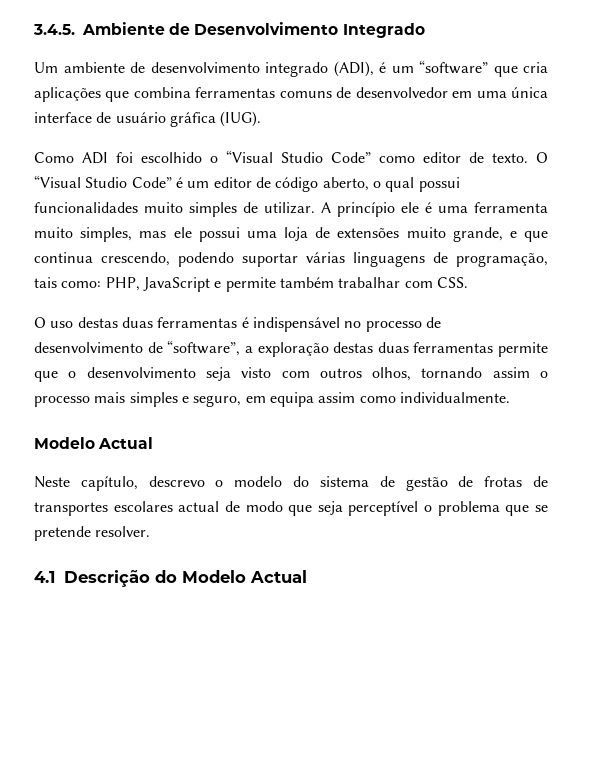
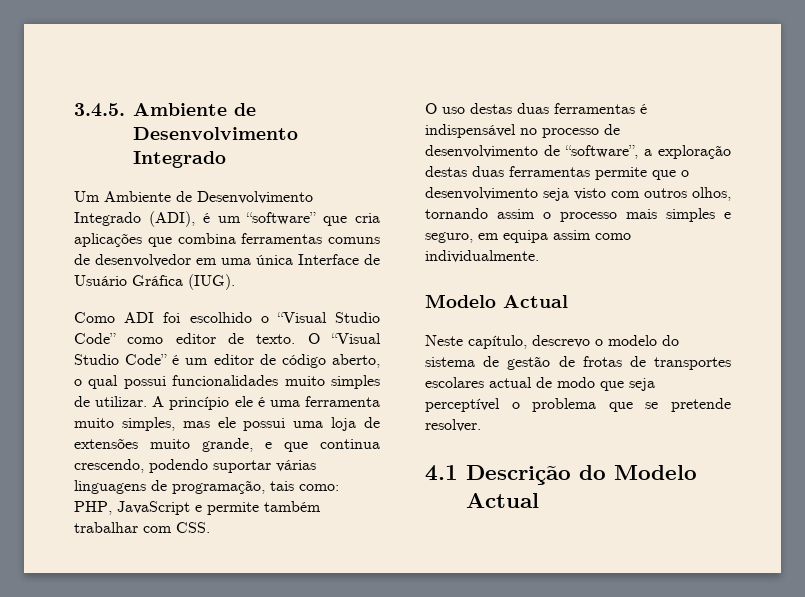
- Um ambiente de desenvolvimento integrado (ADI), é um “software” que cria aplicações que combina ferramentas comuns de desenvolvedor em uma única interface de usuário gráfica (IUG).
+ Um Ambiente de Desenvolvimento Integrado (ADI), é um “software” que cria aplicações que combina ferramentas comuns de desenvolvedor em uma única Interface de Usuário Gráfica (IUG).

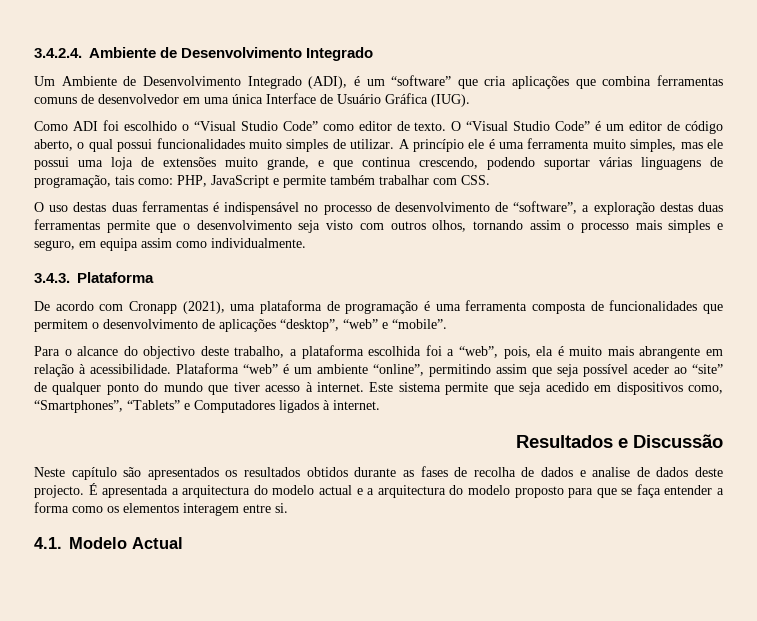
- 3.4.5. Ambiente de Desenvolvimento Integrado
+ 3.4.2.4. Ambiente de Desenvolvimento Integrado
  O uso destas duas ferramentas é indispensável no processo de desenvolvimento de “software”, a exploração destas duas ferramentas permite que o desenvolvimento seja visto com outros olhos, tornando assim o processo mais simples e seguro, em equipa assim como individualmente.
- Modelo Actual
- Neste capítulo, descrevo o modelo do sistema de gestão de frotas de transportes escolares actual de modo que seja perceptível o problema que se pretende resolver.
- 4.1 Descrição do Modelo Actual
+ 3.4.3. Plataforma
+ De acordo com Cronapp (2021), uma plataforma de programação é uma ferramenta composta de funcionalidades que permitem o desenvolvimento de aplicações “desktop”, “web” e “mobile”.
+ Para o alcance do objectivo deste trabalho, a plataforma escolhida foi a “web”, pois, ela é muito mais abrangente em relação à acessibilidade. Plataforma “web” é um ambiente “online”, permitindo assim que seja possível aceder ao “site” de qualquer ponto do mundo que tiver acesso à internet. Este sistema permite que seja acedido em dispositivos como, “Smartphones”, “Tablets” e Computadores ligados à internet.
+ Resultados e Discussão
+ Neste capítulo são apresentados os resultados obtidos durante as fases de recolha de dados e analise de dados deste projecto. É apresentada a arquitectura do modelo actual e a arquitectura do modelo proposto para que se faça entender a forma como os elementos interagem entre si.
+ 4.1. Modelo Actual

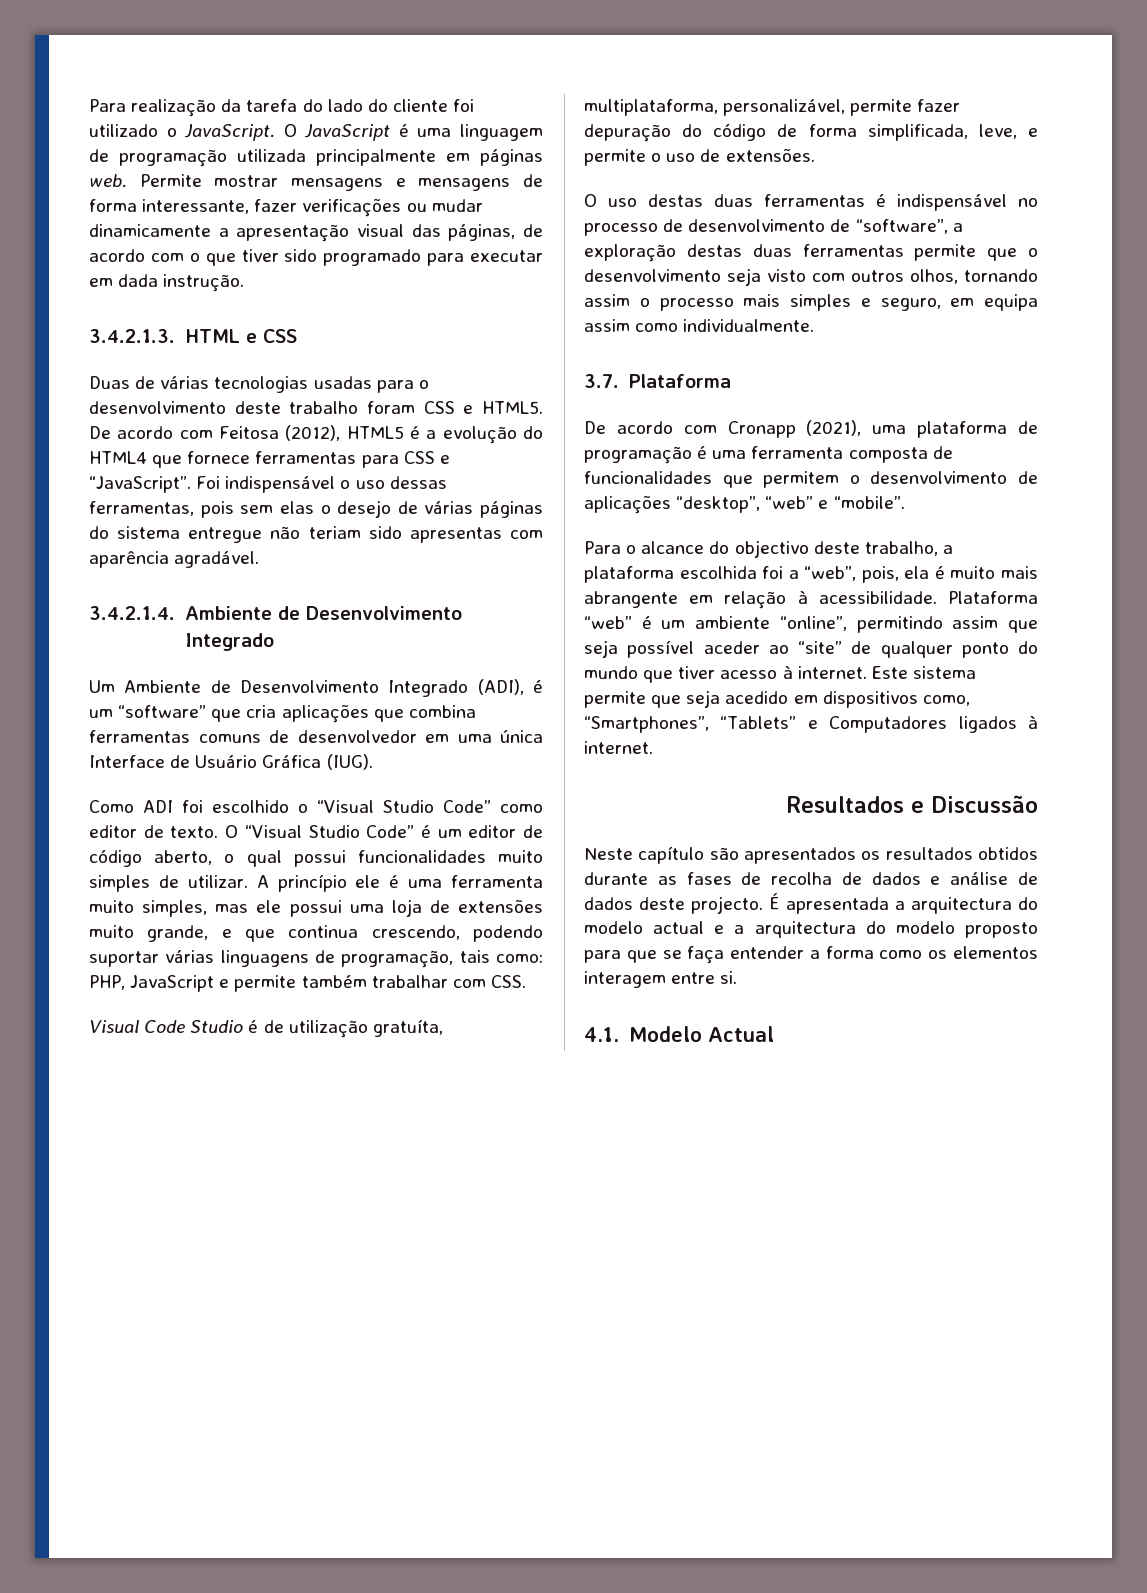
- 3.4.2.4. Ambiente de Desenvolvimento Integrado
+ Para realização da tarefa do lado do cliente foi utilizado o JavaScript. O JavaScript é uma linguagem de programação utilizada principalmente em páginas web. Permite mostrar mensagens e mensagens de forma interessante, fazer verificações ou mudar dinamicamente a apresentação visual das páginas, de acordo com o que tiver sido programado para executar em dada instrução.
+ 3.4.2.1.3. HTML e CSS
+ Duas de várias tecnologias usadas para o desenvolvimento deste trabalho foram CSS e HTML5. De acordo com Feitosa (2012), HTML5 é a evolução do HTML4 que fornece ferramentas para CSS e “JavaScript”. Foi indispensável o uso dessas ferramentas, pois sem elas o desejo de várias páginas do sistema entregue não teriam sido apresentas com aparência agradável.
+ 3.4.2.1.4. Ambiente de Desenvolvimento Integrado
+ Visual Code Studio é de utilização gratuíta, multiplataforma, personalizável, permite fazer depuração do código de forma simplificada, leve, e permite o uso de extensões.
- 3.4.3. Plataforma
+ 3.7. Plataforma
- Neste capítulo são apresentados os resultados obtidos durante as fases de recolha de dados e analise de dados deste projecto.
+ Neste capítulo são apresentados os resultados obtidos durante as fases de recolha de dados e análise de dados deste projecto.

